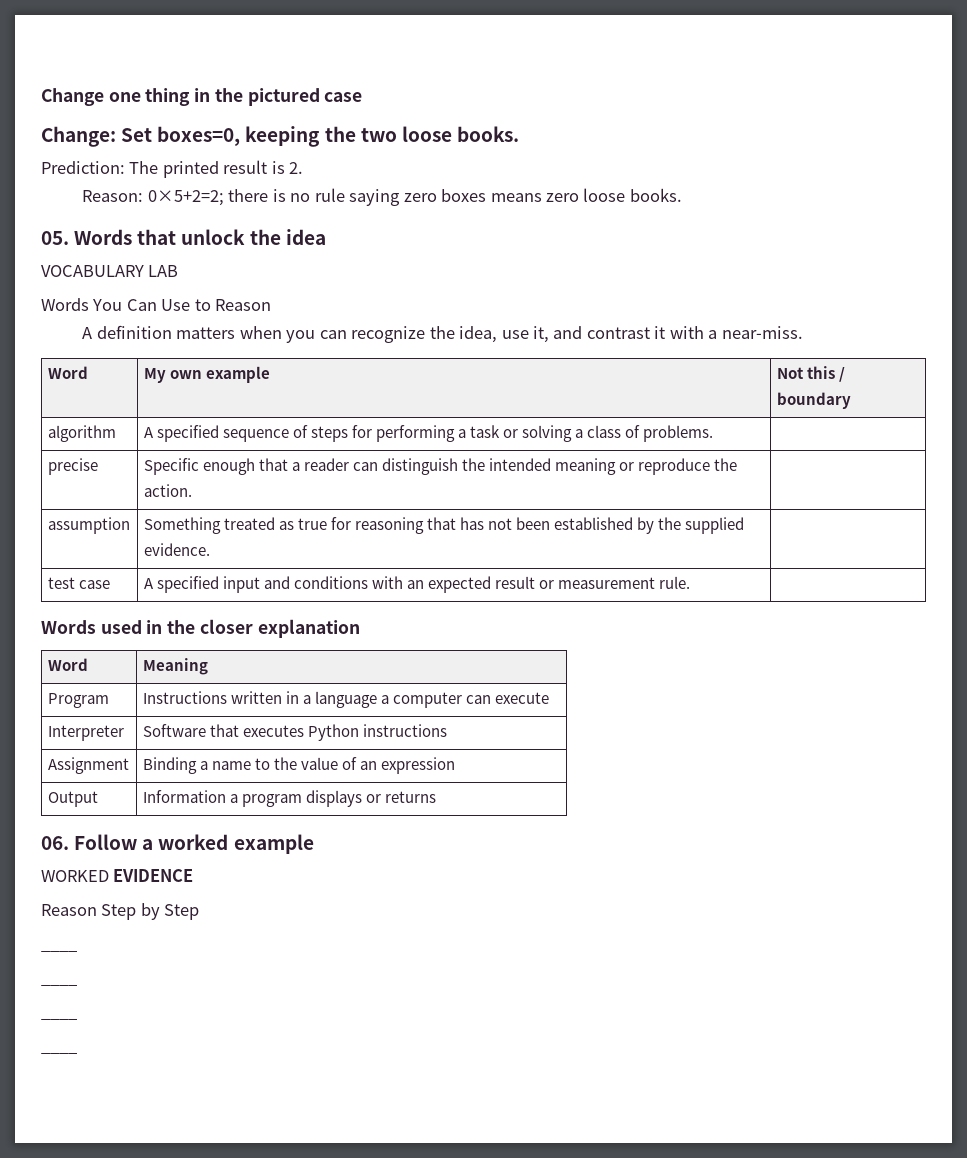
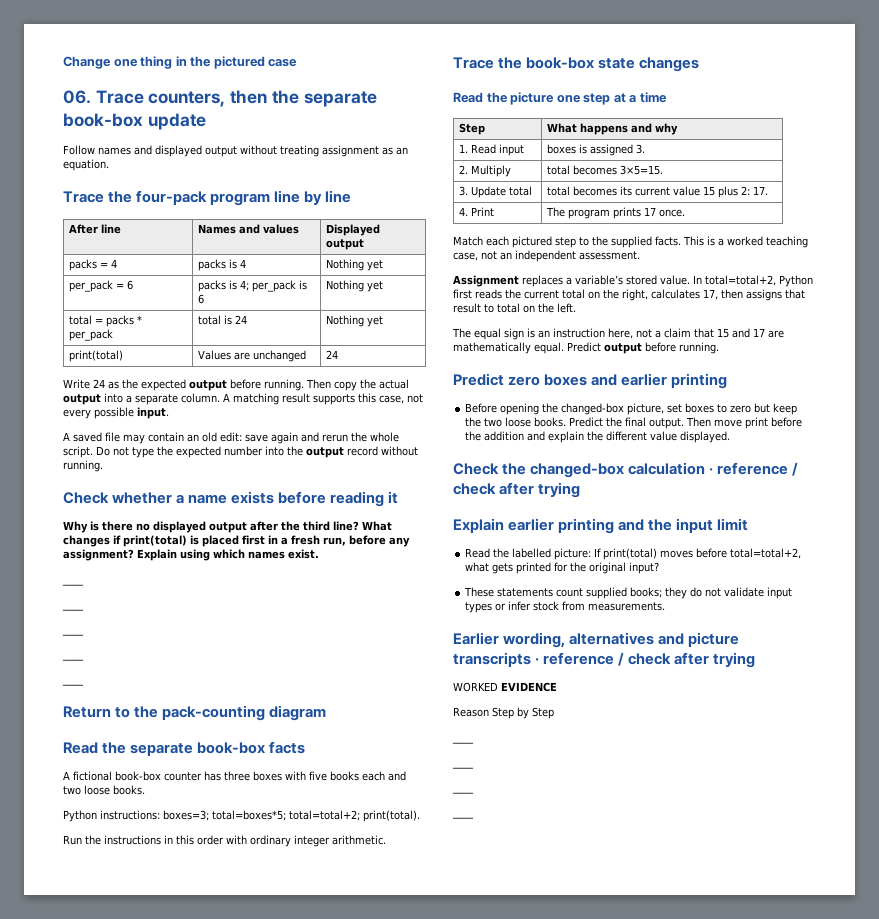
- Change: Set boxes=0, keeping the two loose books.
- Prediction: The printed result is 2.
- Reason: 0×5+2=2; there is no rule saying zero boxes means zero loose books.
- 05. Words that unlock the idea
- VOCABULARY LAB
- Words You Can Use to Reason
- A definition matters when you can recognize the idea, use it, and contrast it with a near-miss.
- Word | My own example | Not this / boundary
- algorithm | A specified sequence of steps for performing a task or solving a class of problems. |
- precise | Specific enough that a reader can distinguish the intended meaning or reproduce the action. |
- assumption | Something treated as true for reasoning that has not been established by the supplied evidence. |
- test case | A specified input and conditions with an expected result or measurement rule. |
- Words used in the closer explanation
- Word | Meaning
- Program | Instructions written in a language a computer can execute
- Interpreter | Software that executes Python instructions
- Assignment | Binding a name to the value of an expression
- Output | Information a program displays or returns
- 06. Follow a worked example
+ 06. Trace counters, then the separate book-box update
+ Follow names and displayed output without treating assignment as an equation.
+ Trace the four-pack program line by line
+ After line | Names and values | Displayed output
+ packs = 4 | packs is 4 | Nothing yet
+ per_pack = 6 | packs is 4; per_pack is 6 | Nothing yet
+ total = packs * per_pack | total is 24 | Nothing yet
+ print(total) | Values are unchanged | 24
+ Write 24 as the expected output before running. Then copy the actual output into a separate column. A matching result supports this case, not every possible input.
+ A saved file may contain an old edit: save again and rerun the whole script. Do not type the expected number into the output record without running.
+ Check whether a name exists before reading it
+ Why is there no displayed output after the third line? What changes if print(total) is placed first in a fresh run, before any assignment? Explain using which names exist.
+ ____
+ ____
+ ____
+ ____
+ ____
+ Return to the pack-counting diagram
+ Read the separate book-box facts
+ A fictional book-box counter has three boxes with five books each and two loose books.
+ Python instructions: boxes=3; total=boxes*5; total=total+2; print(total).
+ Run the instructions in this order with ordinary integer arithmetic.
+ Trace the book-box state changes
+ Read the picture one step at a time
+ Step | What happens and why
+ 1. Read input | boxes is assigned 3.
+ 2. Multiply | total becomes 3×5=15.
+ 3. Update total | total becomes its current value 15 plus 2: 17.
+ 4. Print | The program prints 17 once.
+ Match each pictured step to the supplied facts. This is a worked teaching case, not an independent assessment.
+ Assignment replaces a variable’s stored value. In total=total+2, Python first reads the current total on the right, calculates 17, then assigns that result to total on the left.
+ The equal sign is an instruction here, not a claim that 15 and 17 are mathematically equal. Predict output before running.
+ Predict zero boxes and earlier printing
+ Before opening the changed-box picture, set boxes to zero but keep the two loose books. Predict the final output. Then move print before the addition and explain the different value displayed.
+ Check the changed-box calculation · reference / check after trying
+ Explain earlier printing and the input limit
+ Read the labelled picture: If print(total) moves before total=total+2, what gets printed for the original input?
+ These statements count supplied books; they do not validate input types or infer stock from measurements.
+ Earlier wording, alternatives and picture transcripts · reference / check after trying

